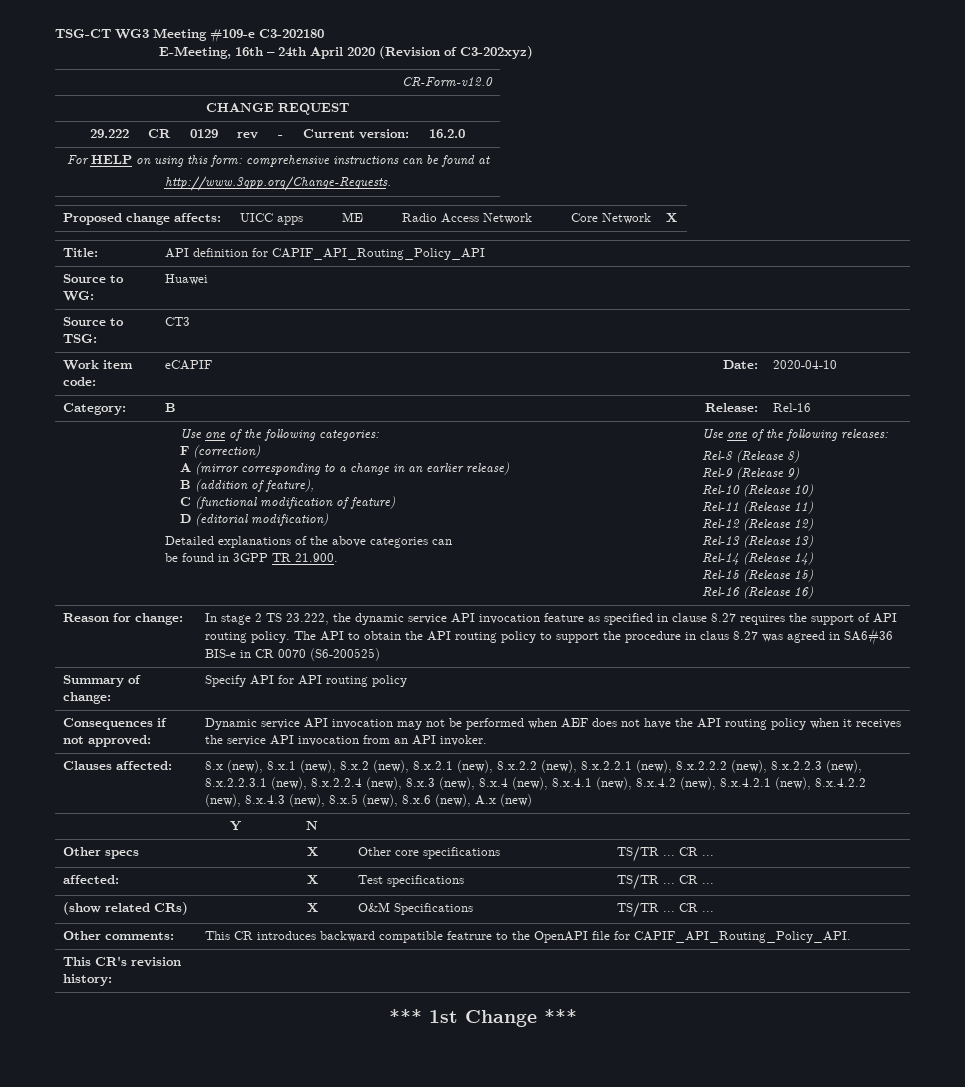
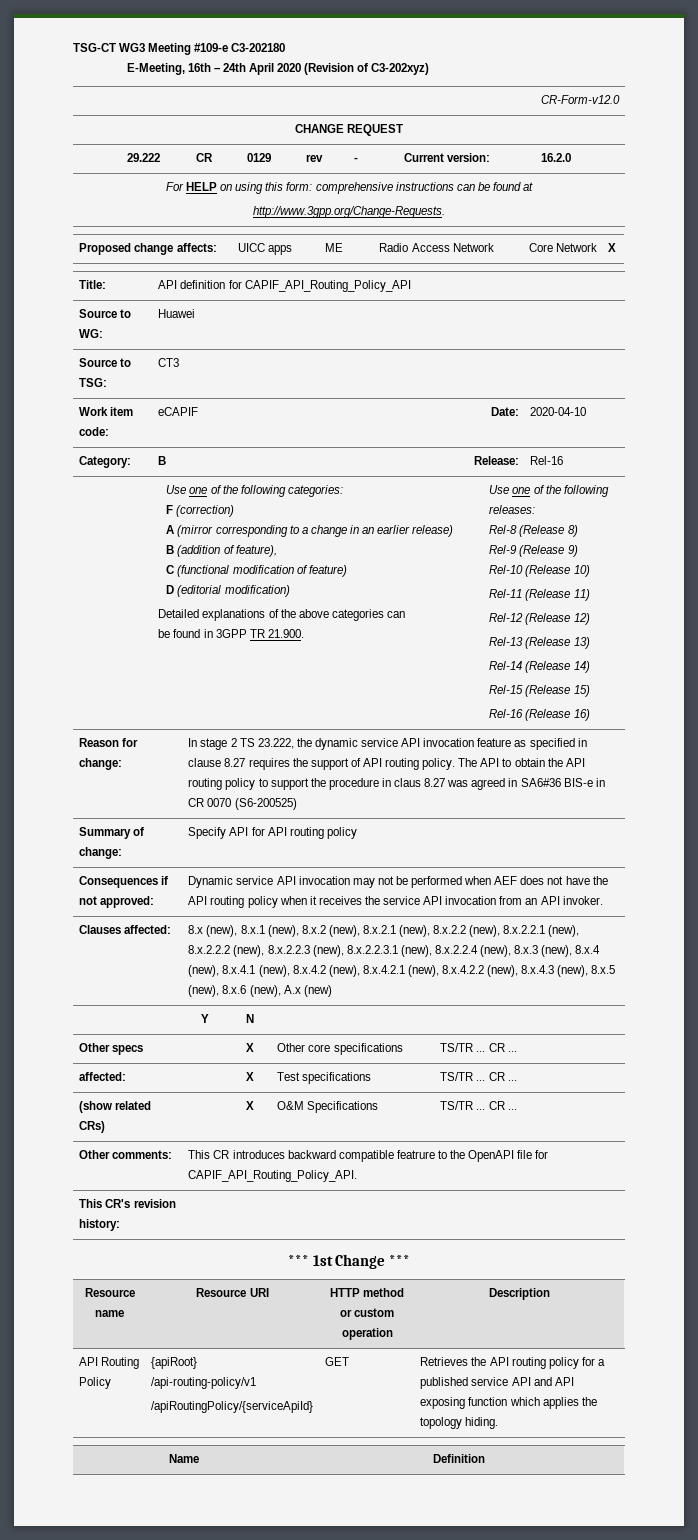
+ Resource name | Resource URI | HTTP method or custom operation | Description
+ API Routing Policy | {apiRoot}
+ /api-routing-policy/v1
+ /apiRoutingPolicy/{serviceApiId} | GET | Retrieves the API routing policy for a published service API and API exposing function which applies the topology hiding.
+ Name | Definition

